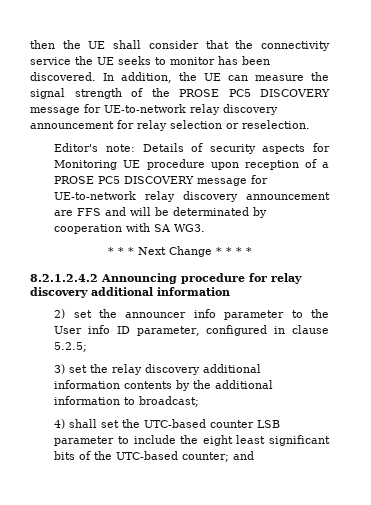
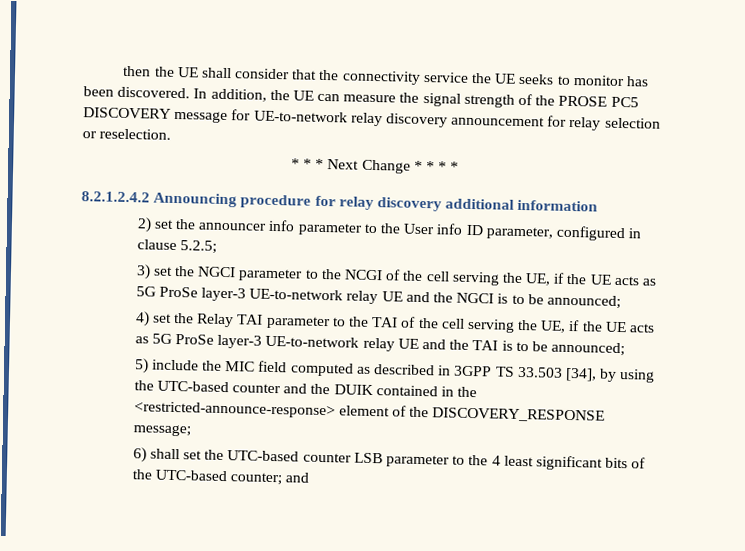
- Editor's note: Details of security aspects for Monitoring UE procedure upon reception of a PROSE PC5 DISCOVERY message for UE-to-network relay discovery announcement are FFS and will be determinated by cooperation with SA WG3.
- 3) set the relay discovery additional information contents by the additional information to broadcast;
- 4) shall set the UTC-based counter LSB parameter to include the eight least significant bits of the UTC-based counter; and
+ 3) set the NGCI parameter to the NCGI of the cell serving the UE, if the UE acts as 5G ProSe layer-3 UE-to-network relay UE and the NGCI is to be announced;
+ 4) set the Relay TAI parameter to the TAI of the cell serving the UE, if the UE acts as 5G ProSe layer-3 UE-to-network relay UE and the TAI is to be announced;
+ 5) include the MIC field computed as described in 3GPP TS 33.503 [34], by using the UTC-based counter and the DUIK contained in the <restricted-announce-response> element of the DISCOVERY_RESPONSE message;
+ 6) shall set the UTC-based counter LSB parameter to the 4 least significant bits of the UTC-based counter; and

